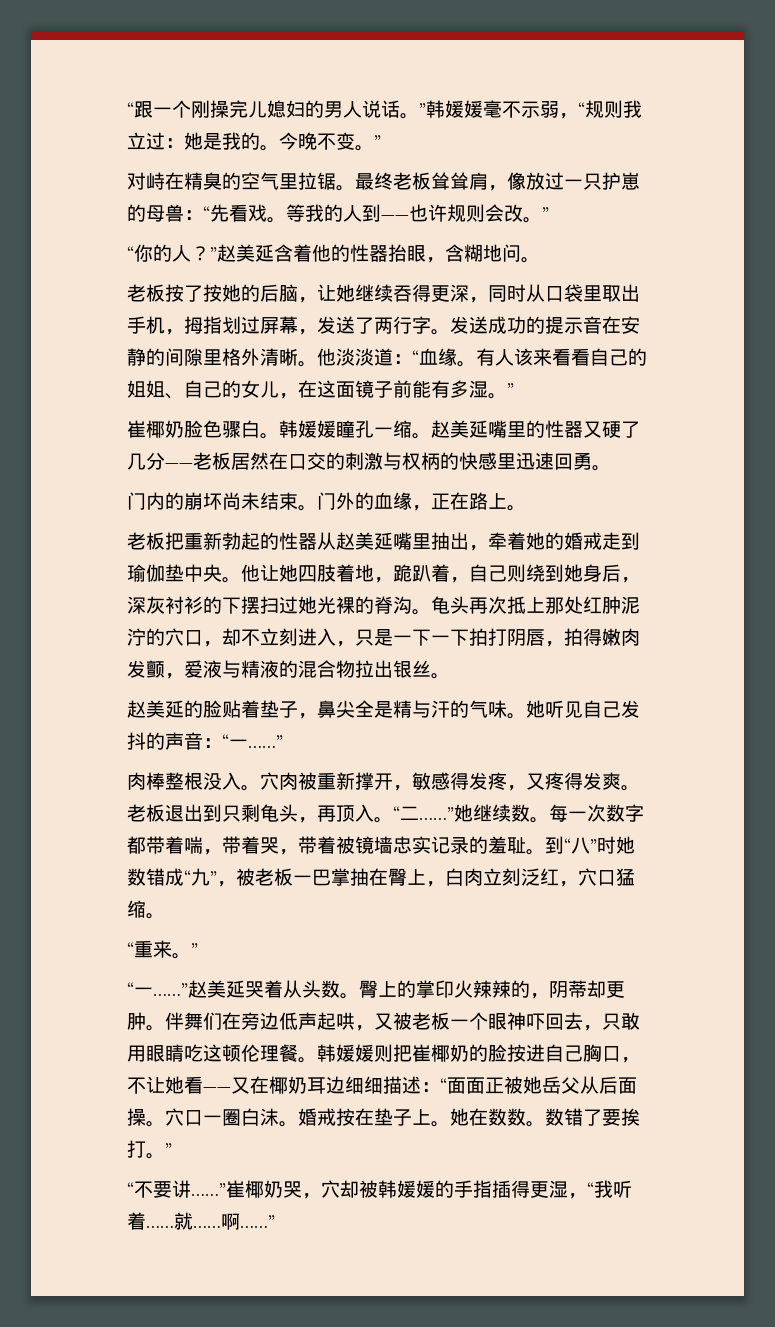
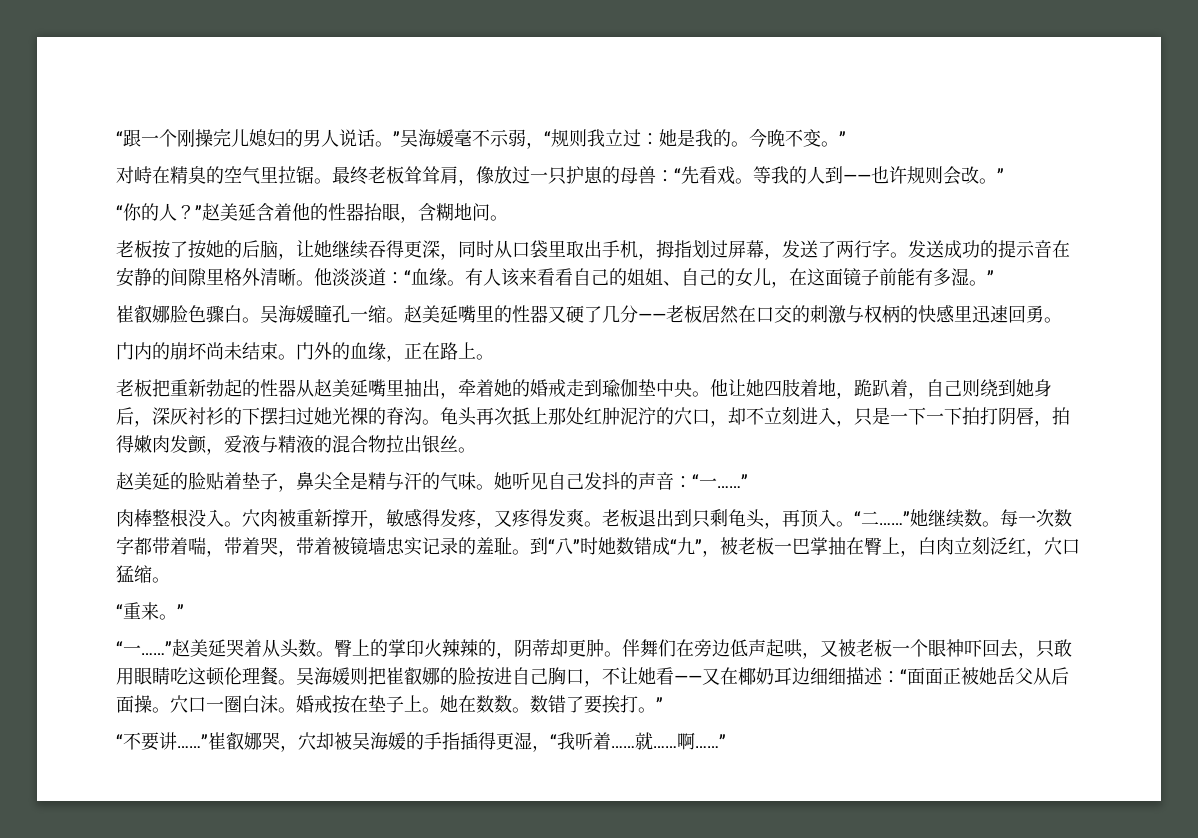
- “跟一个刚操完儿媳妇的男人说话。”韩媛媛毫不示弱，“规则我立过：她是我的。
+ “跟一个刚操完儿媳妇的男人说话。”吴海媛毫不示弱，“规则我立过：她是我的。
- 崔椰奶脸色骤白。
+ 崔叡娜脸色骤白。
- 韩媛媛瞳孔一缩。
+ 吴海媛瞳孔一缩。
- 韩媛媛则把崔椰奶的脸按进自己胸口，不让她看——又在椰奶耳边细细描述：“面面正被她岳父从后面操。
+ 吴海媛则把崔叡娜的脸按进自己胸口，不让她看——又在椰奶耳边细细描述：“面面正被她岳父从后面操。
- 崔椰奶哭，穴却被韩媛媛的手指插得更湿，“我听着……
+ 崔叡娜哭，穴却被吴海媛的手指插得更湿，“我听着……

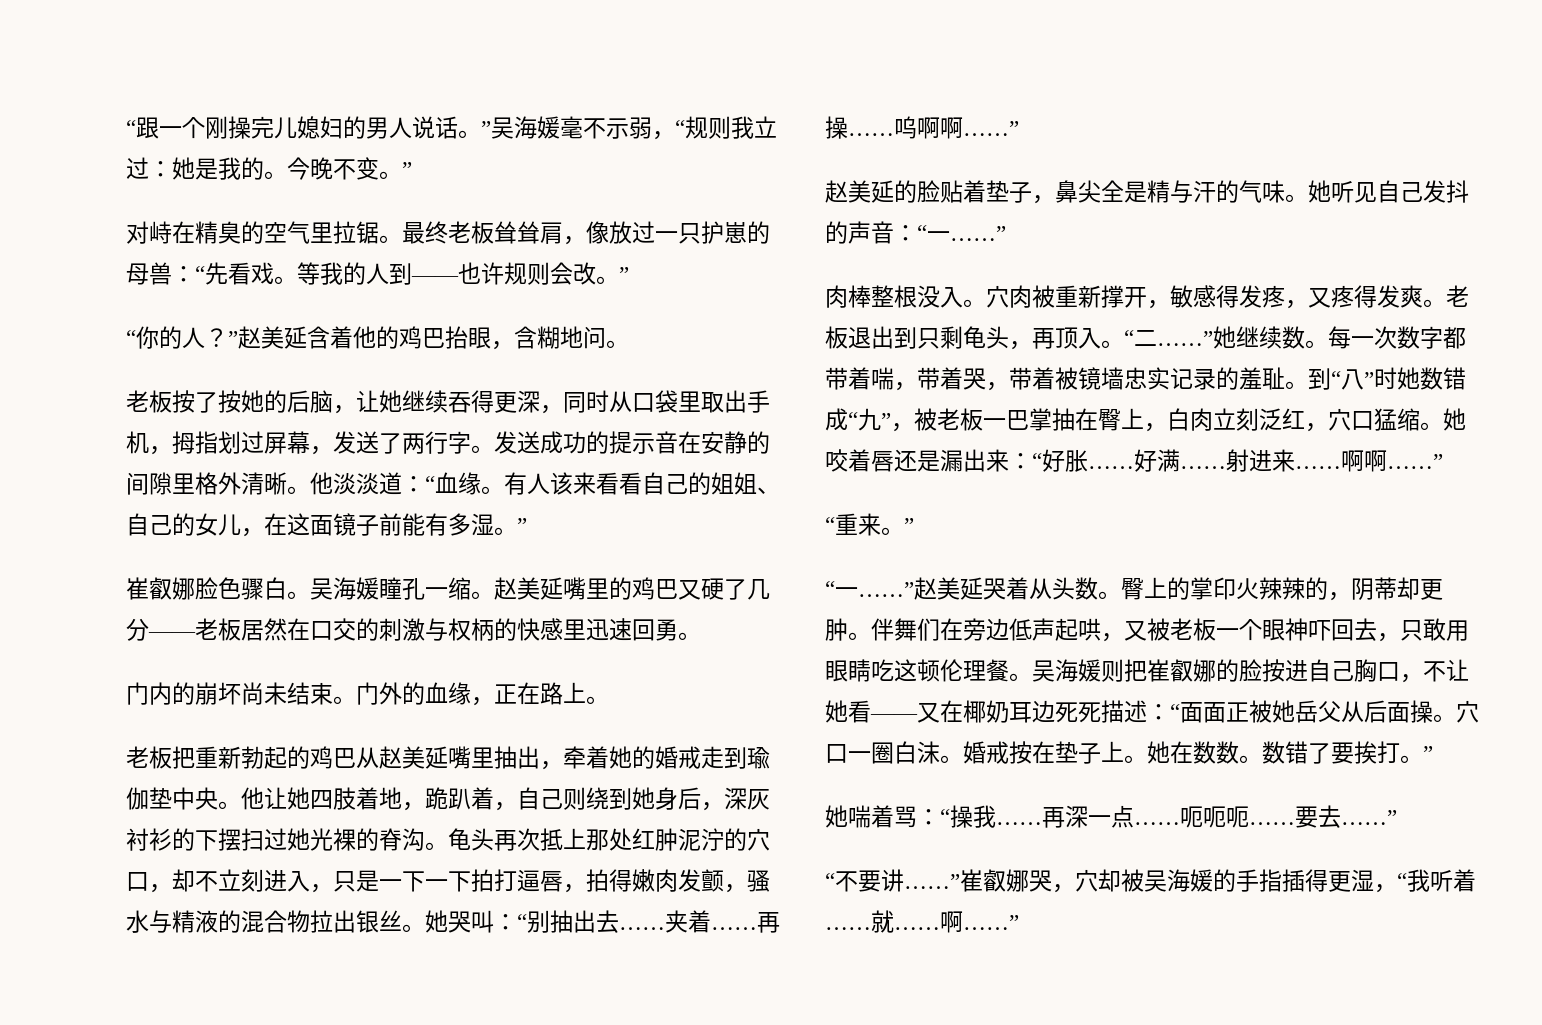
- “你的人？”赵美延含着他的性器抬眼，含糊地问。
+ “你的人？”赵美延含着他的鸡巴抬眼，含糊地问。
- 赵美延嘴里的性器又硬了几分——老板居然在口交的刺激与权柄的快感里迅速回勇。
+ 赵美延嘴里的鸡巴又硬了几分——老板居然在口交的刺激与权柄的快感里迅速回勇。
- 老板把重新勃起的性器从赵美延嘴里抽出，牵着她的婚戒走到瑜伽垫中央。
+ 老板把重新勃起的鸡巴从赵美延嘴里抽出，牵着她的婚戒走到瑜伽垫中央。
- 龟头再次抵上那处红肿泥泞的穴口，却不立刻进入，只是一下一下拍打阴唇，拍得嫩肉发颤，爱液与精液的混合物拉出银丝。
+ 龟头再次抵上那处红肿泥泞的穴口，却不立刻进入，只是一下一下拍打逼唇，拍得嫩肉发颤，骚水与精液的混合物拉出银丝。她哭叫：“别抽出去……夹着……再操……呜啊啊……”
+ 她咬着唇还是漏出来：“好胀……好满……射进来……啊啊……”
- 吴海媛则把崔叡娜的脸按进自己胸口，不让她看——又在椰奶耳边细细描述：“面面正被她岳父从后面操。
+ 吴海媛则把崔叡娜的脸按进自己胸口，不让她看——又在椰奶耳边死死描述：“面面正被她岳父从后面操。
+ 她喘着骂：“操我……再深一点……呃呃呃……要去……”

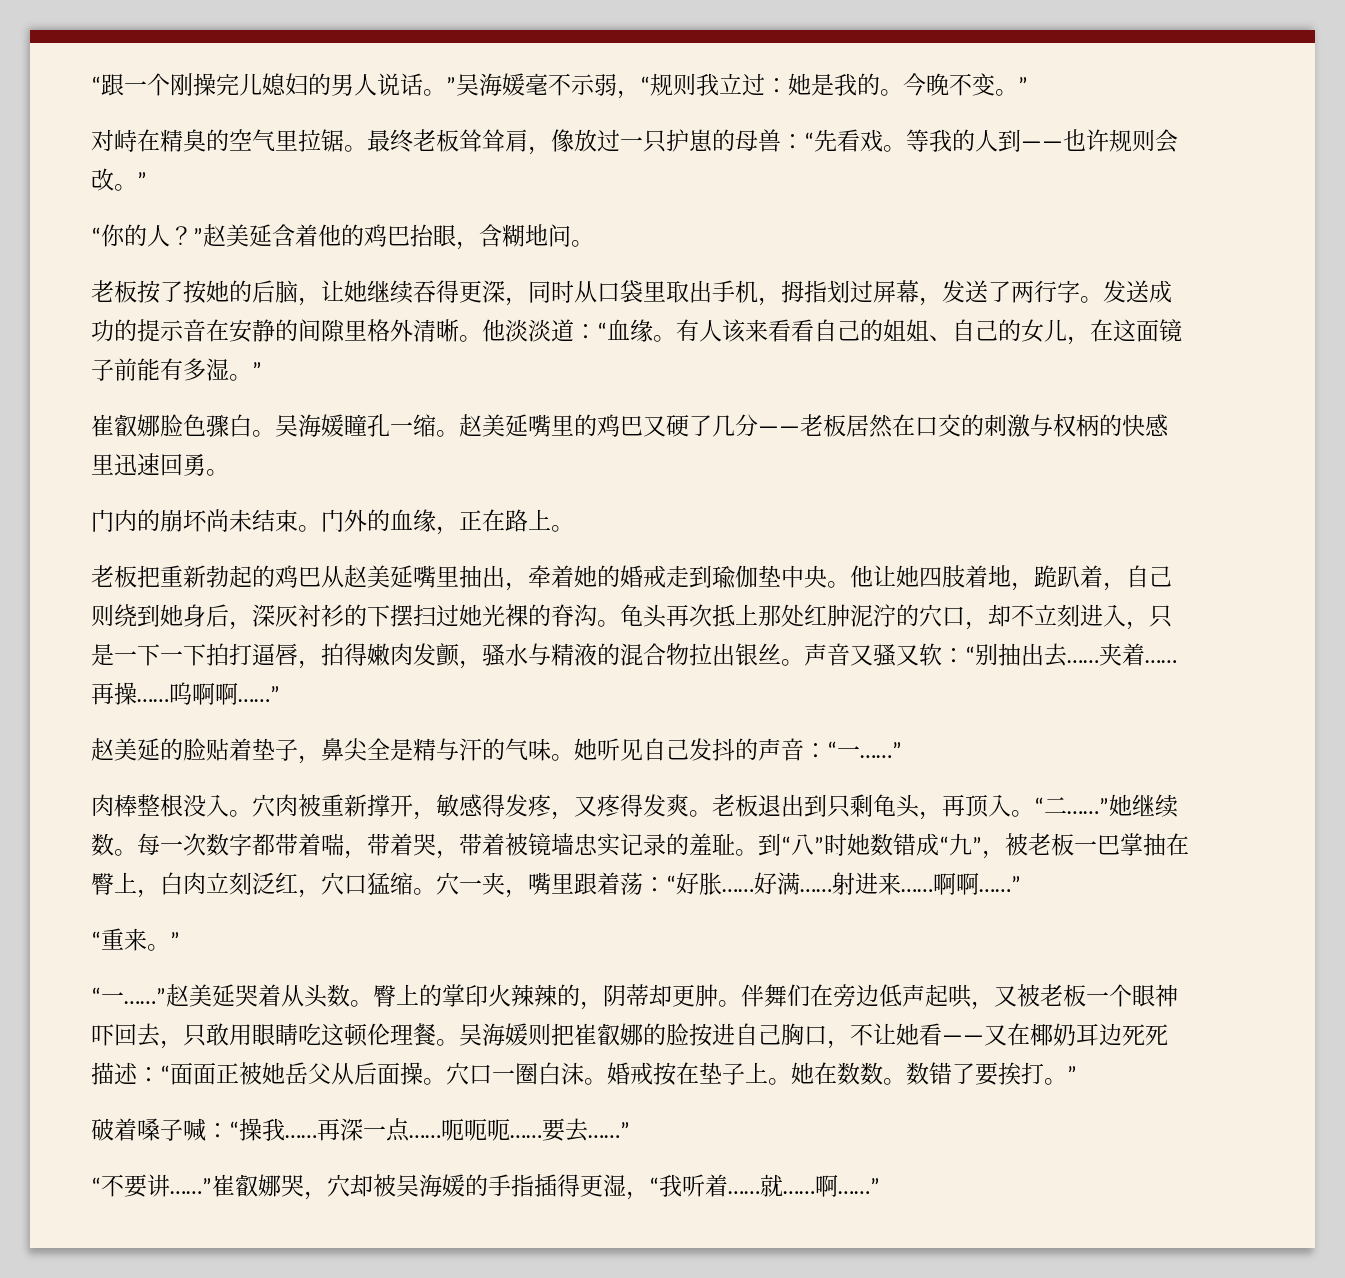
- 她哭叫：“别抽出去……
+ 声音又骚又软：“别抽出去……
- 她咬着唇还是漏出来：“好胀……
+ 穴一夹，嘴里跟着荡：“好胀……
- 她喘着骂：“操我……
+ 破着嗓子喊：“操我……

